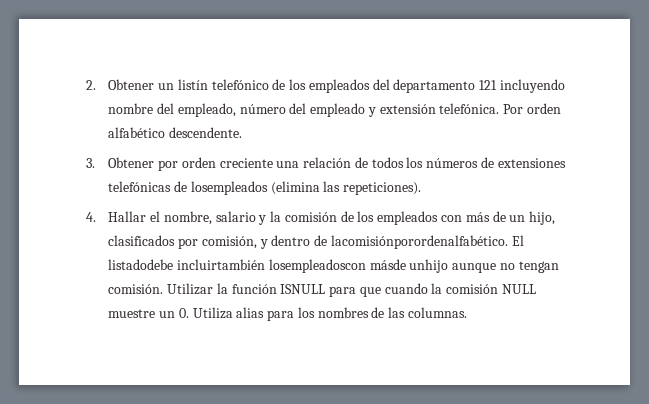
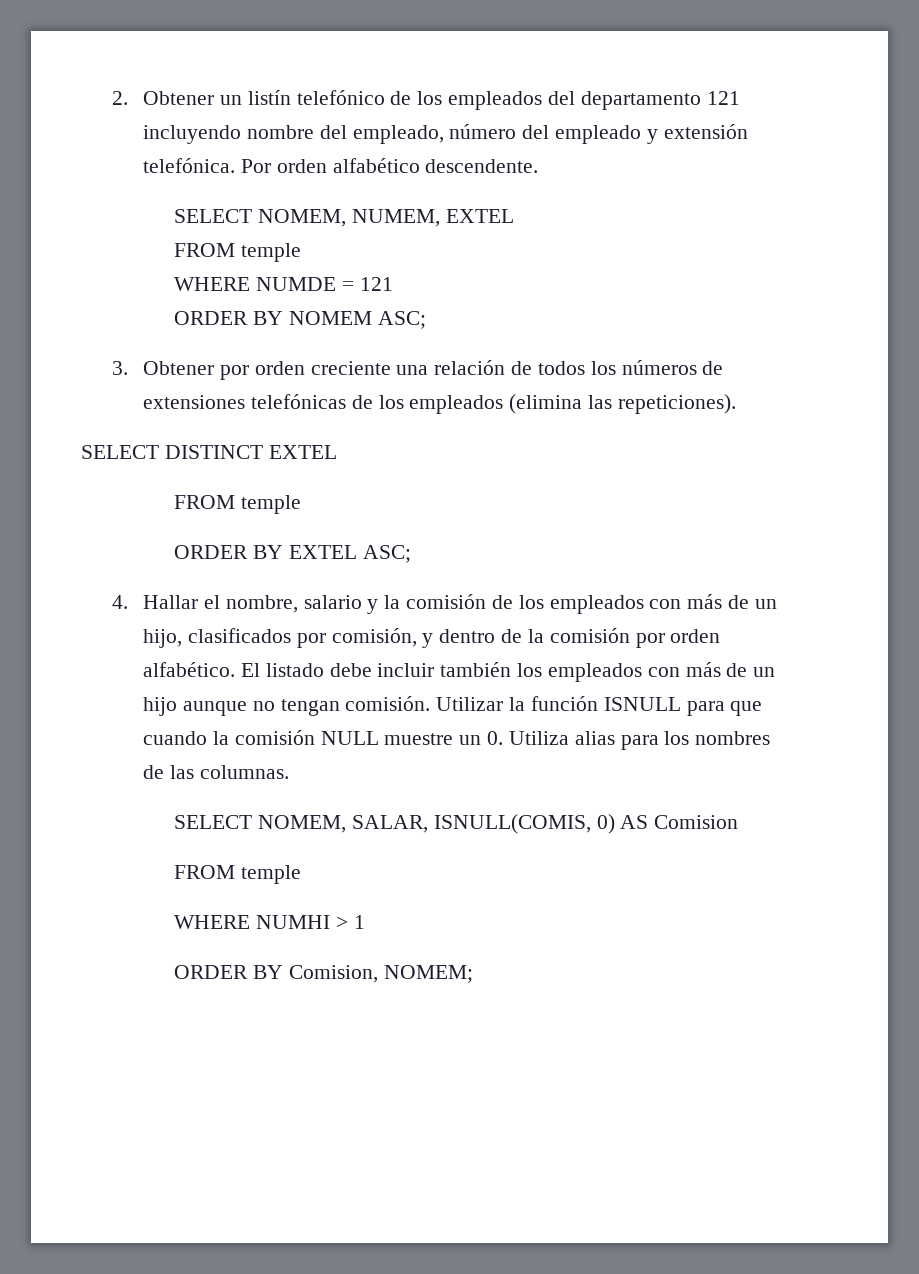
+ SELECT NOMEM, NUMEM, EXTEL
+ FROM temple
+ WHERE NUMDE = 121
+ ORDER BY NOMEM ASC;
- 3. Obtener por orden creciente una relación de todos los números de extensiones telefónicas de losempleados (elimina las repeticiones).
+ 3. Obtener por orden creciente una relación de todos los números de extensiones telefónicas de los empleados (elimina las repeticiones).
+ SELECT DISTINCT EXTEL
+ FROM temple
+ ORDER BY EXTEL ASC;
- 4. Hallar el nombre, salario y la comisión de los empleados con más de un hijo, clasificados por comisión, y dentro de lacomisiónporordenalfabético. El listadodebe incluirtambién losempleadoscon másde unhijo aunque no tengan comisión.
+ 4. Hallar el nombre, salario y la comisión de los empleados con más de un hijo, clasificados por comisión, y dentro de la comisión por orden alfabético. El listado debe incluir también los empleados con más de un hijo aunque no tengan comisión.
+ SELECT NOMEM, SALAR, ISNULL(COMIS, 0) AS Comision
+ FROM temple
+ WHERE NUMHI > 1
+ ORDER BY Comision, NOMEM;

